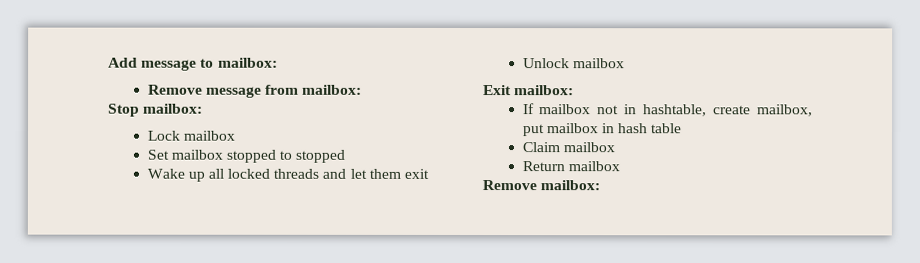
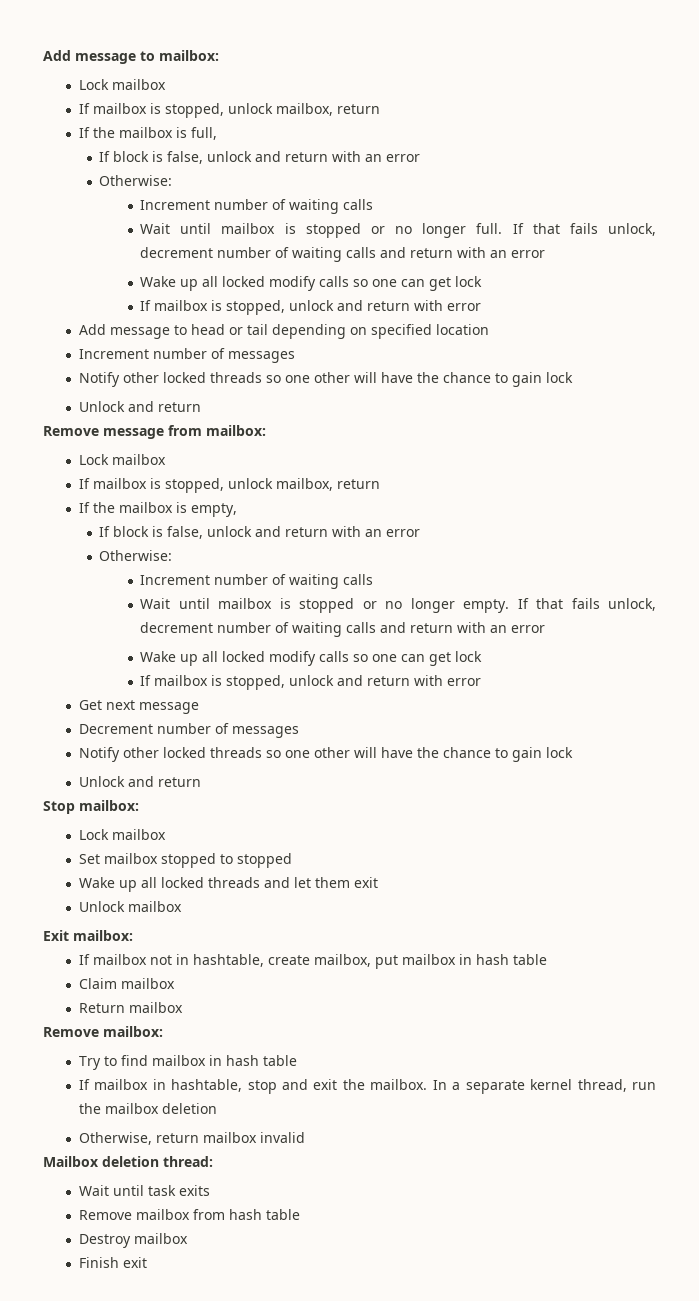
  Add message to mailbox:
+ Lock mailbox
+ If mailbox is stopped, unlock mailbox, return
+ If the mailbox is full,
+ If block is false, unlock and return with an error
+ Otherwise:
+ Increment number of waiting calls
+ Wait until mailbox is stopped or no longer full. If that fails unlock, decrement number of waiting calls and return with an error
+ Wake up all locked modify calls so one can get lock
+ If mailbox is stopped, unlock and return with error
+ Add message to head or tail depending on specified location
+ Increment number of messages
+ Notify other locked threads so one other will have the chance to gain lock
+ Unlock and return
  Remove message from mailbox:
+ Lock mailbox
+ If mailbox is stopped, unlock mailbox, return
+ If the mailbox is empty,
+ If block is false, unlock and return with an error
+ Otherwise:
+ Increment number of waiting calls
+ Wait until mailbox is stopped or no longer empty. If that fails unlock, decrement number of waiting calls and return with an error
+ Wake up all locked modify calls so one can get lock
+ If mailbox is stopped, unlock and return with error
+ Get next message
+ Decrement number of messages
+ Notify other locked threads so one other will have the chance to gain lock
+ Unlock and return
+ Try to find mailbox in hash table
+ If mailbox in hashtable, stop and exit the mailbox. In a separate kernel thread, run the mailbox deletion
+ Otherwise, return mailbox invalid
+ Mailbox deletion thread:
+ Wait until task exits
+ Remove mailbox from hash table
+ Destroy mailbox
+ Finish exit

